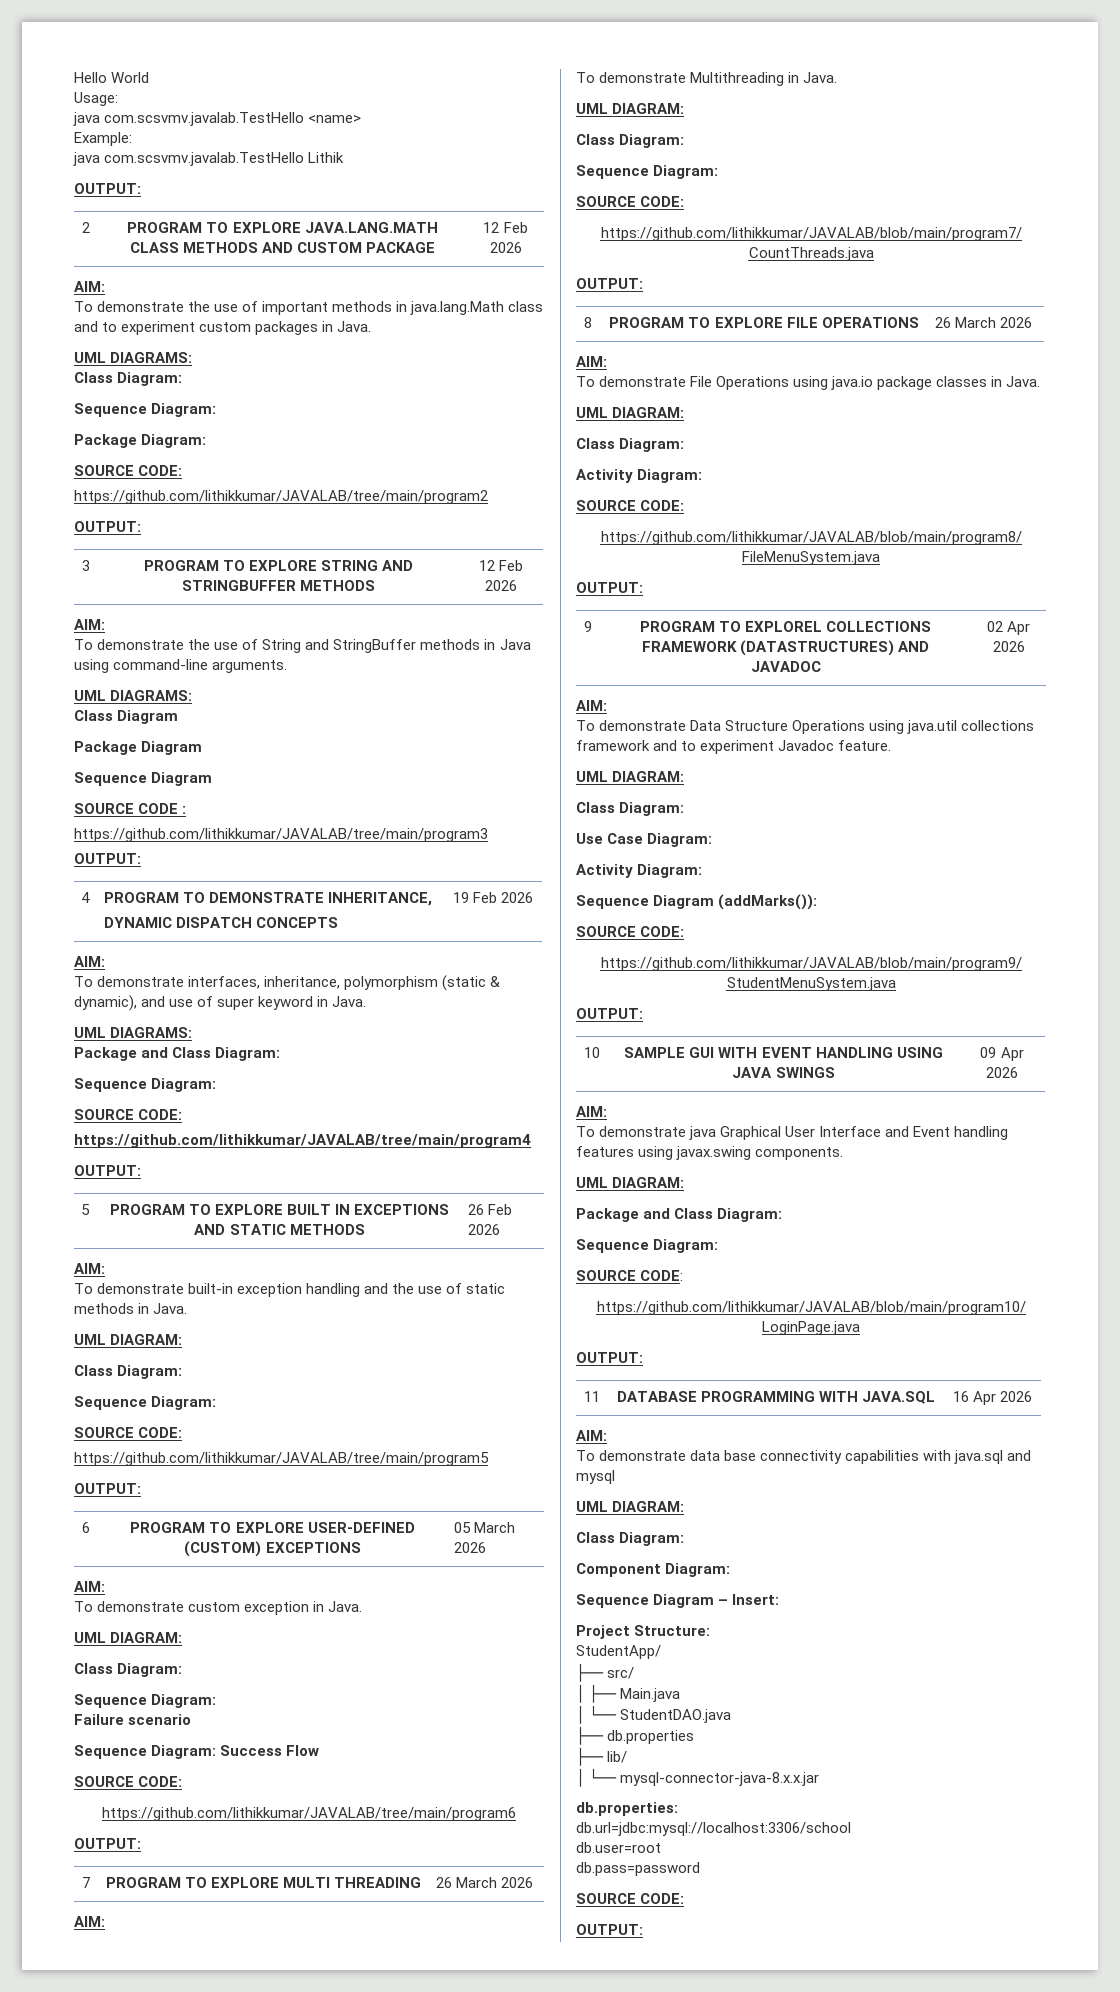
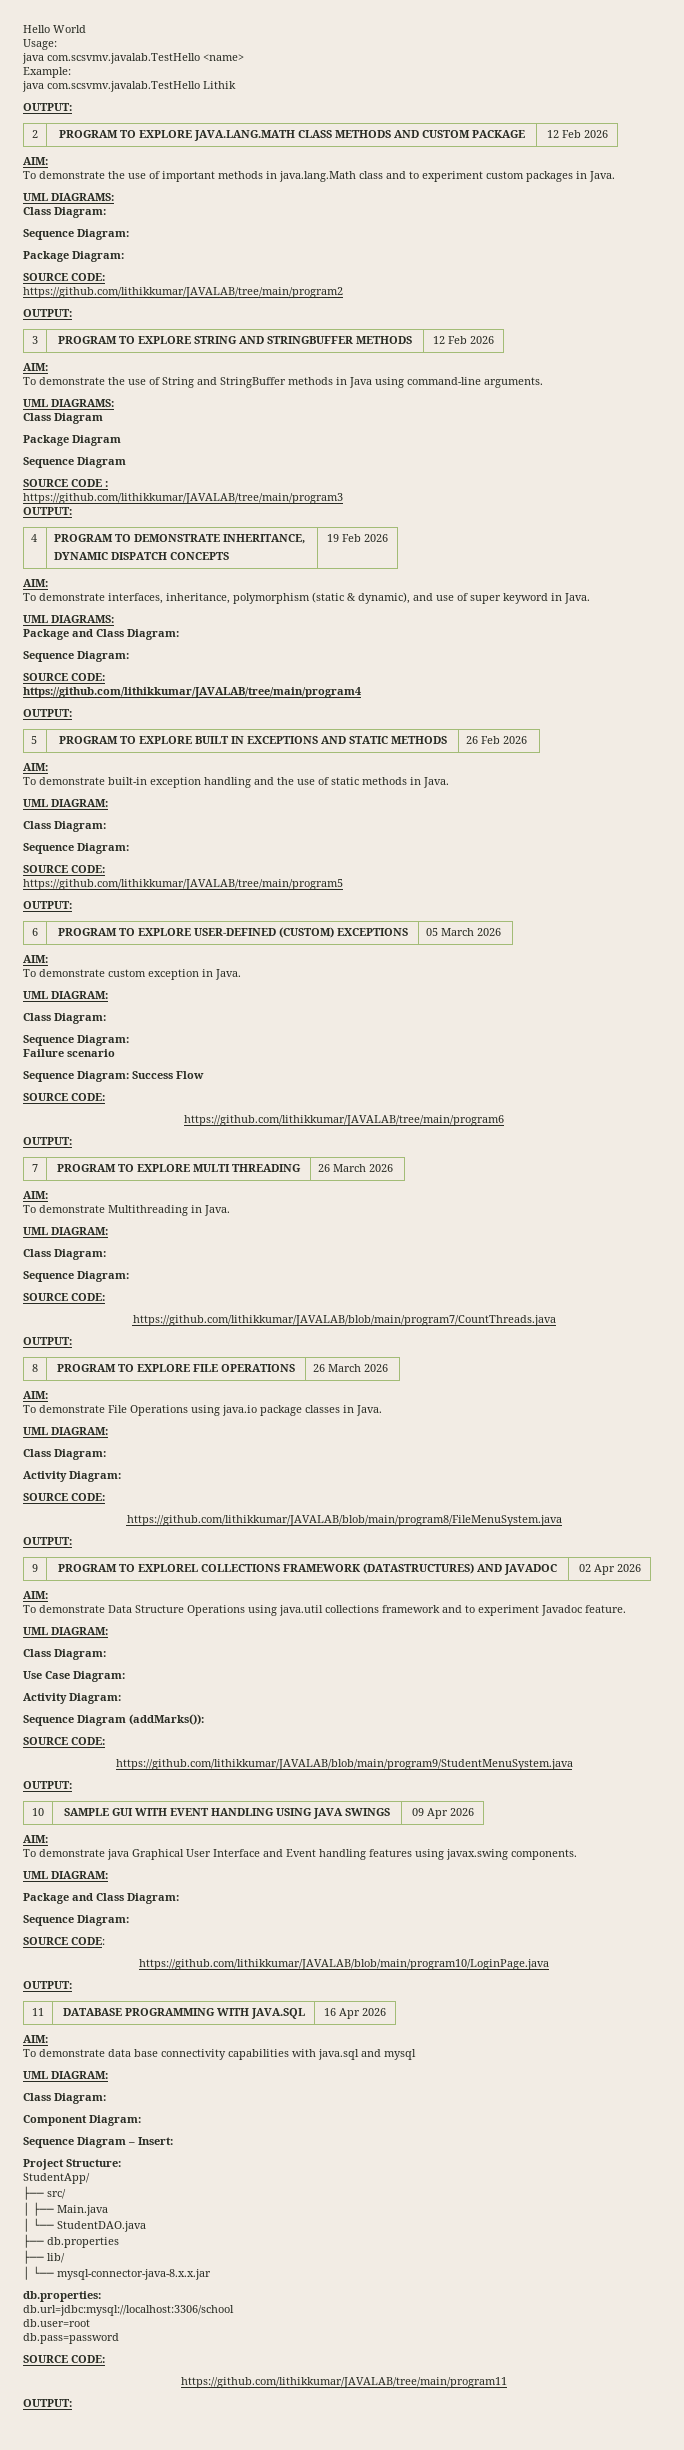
+ https://github.com/lithikkumar/JAVALAB/tree/main/program11

